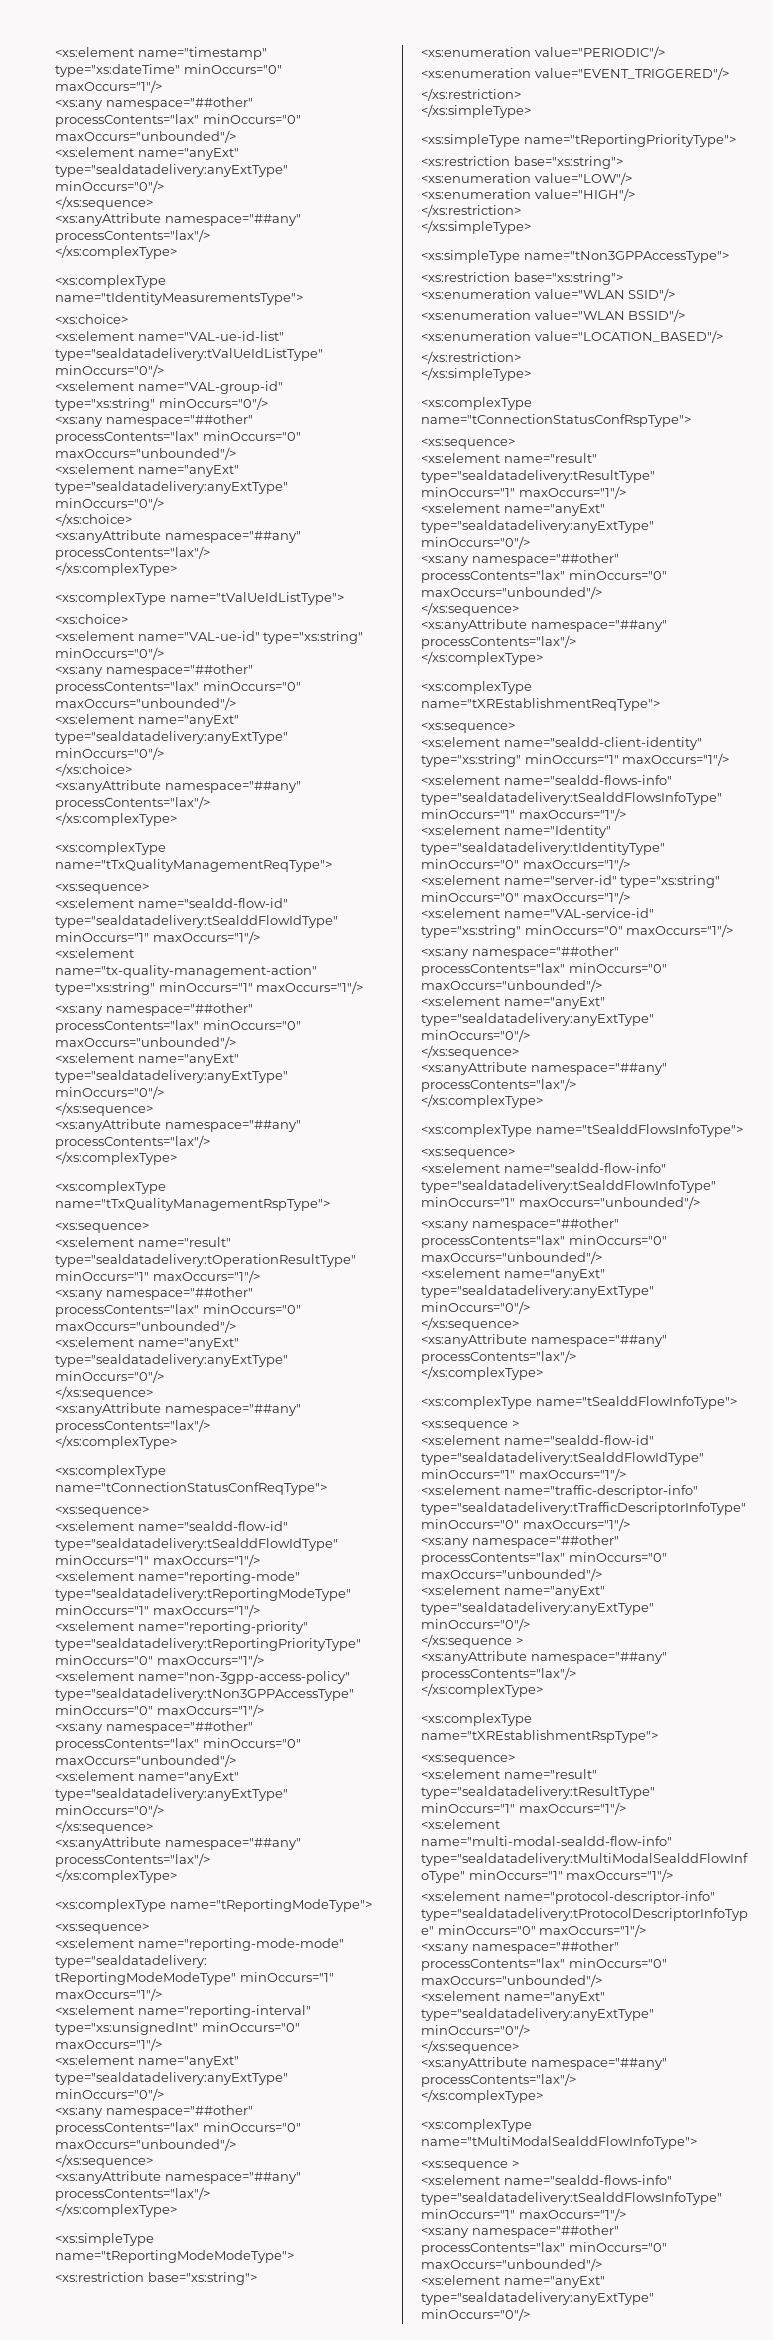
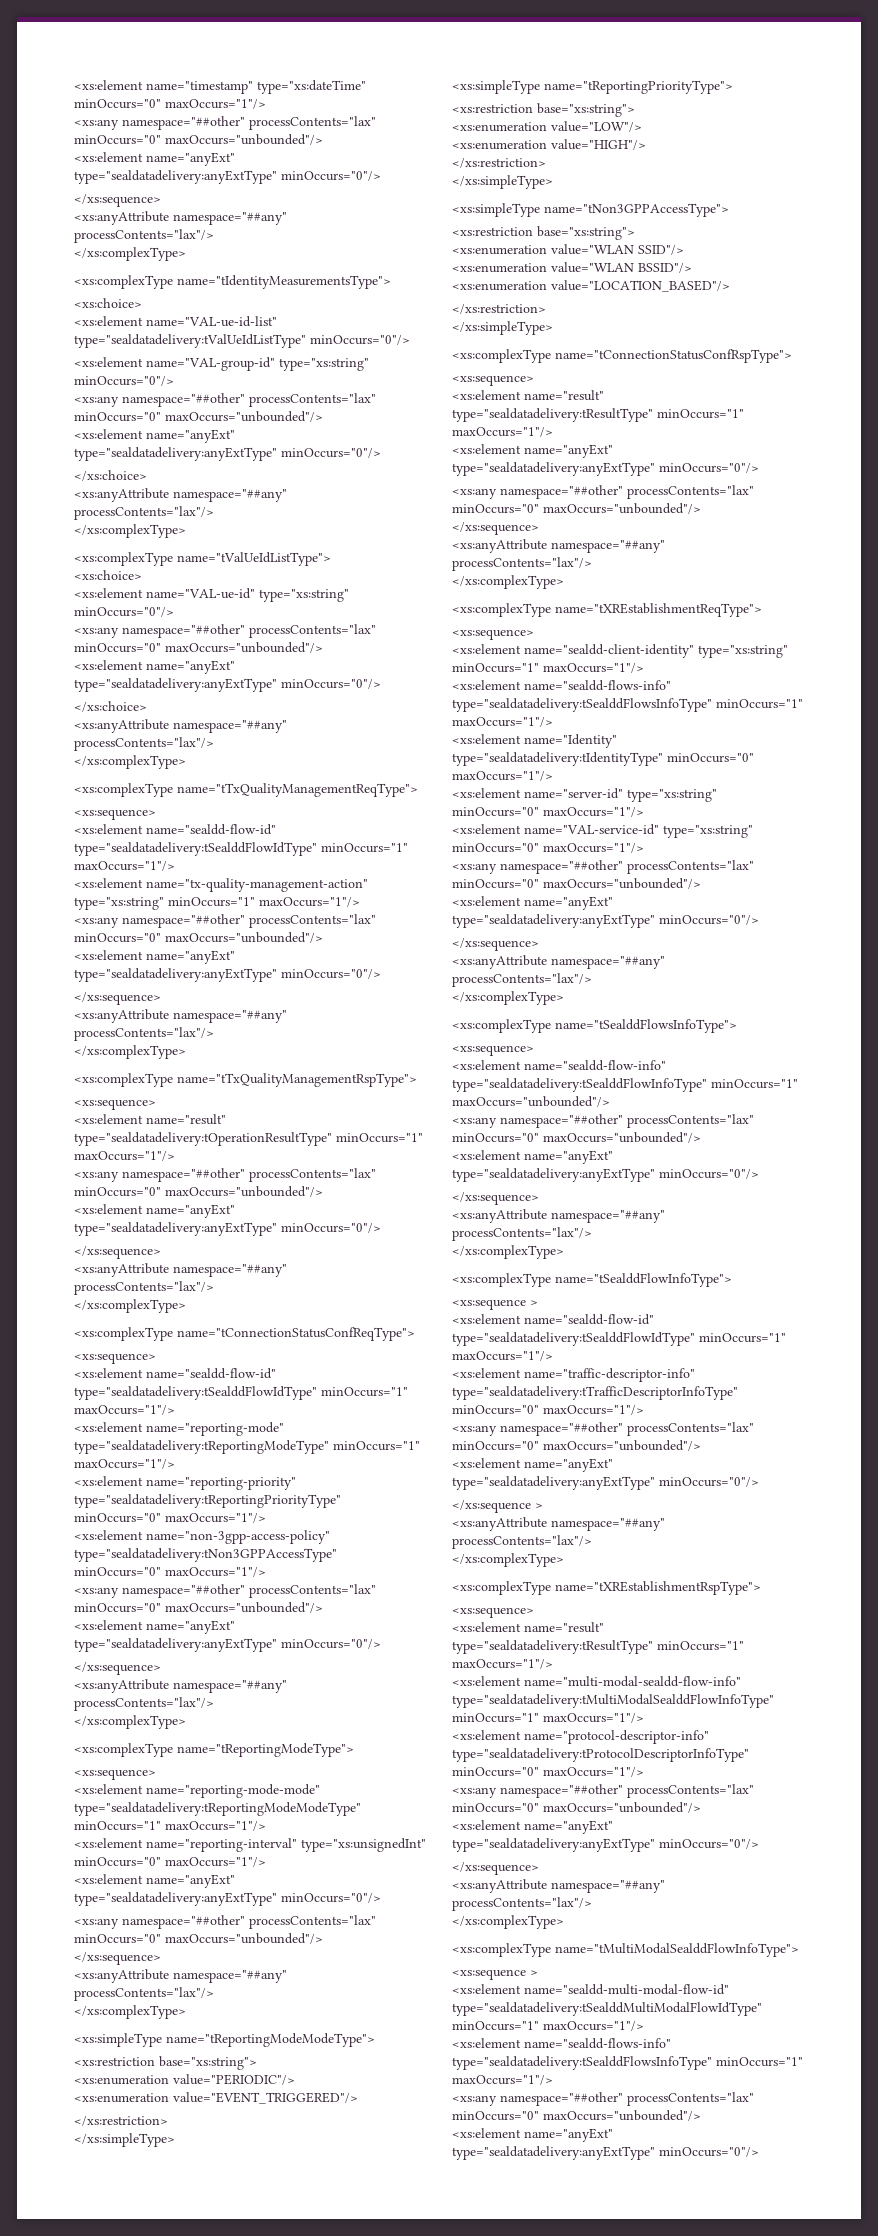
+ <xs:element name="sealdd-multi-modal-flow-id" type="sealdatadelivery:tSealddMultiModalFlowIdType" minOccurs="1" maxOccurs="1"/>

